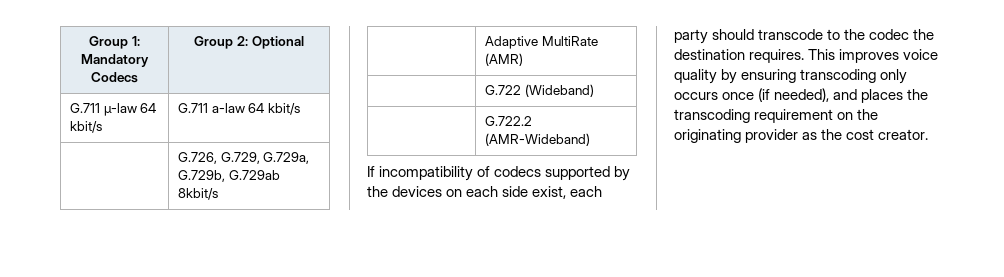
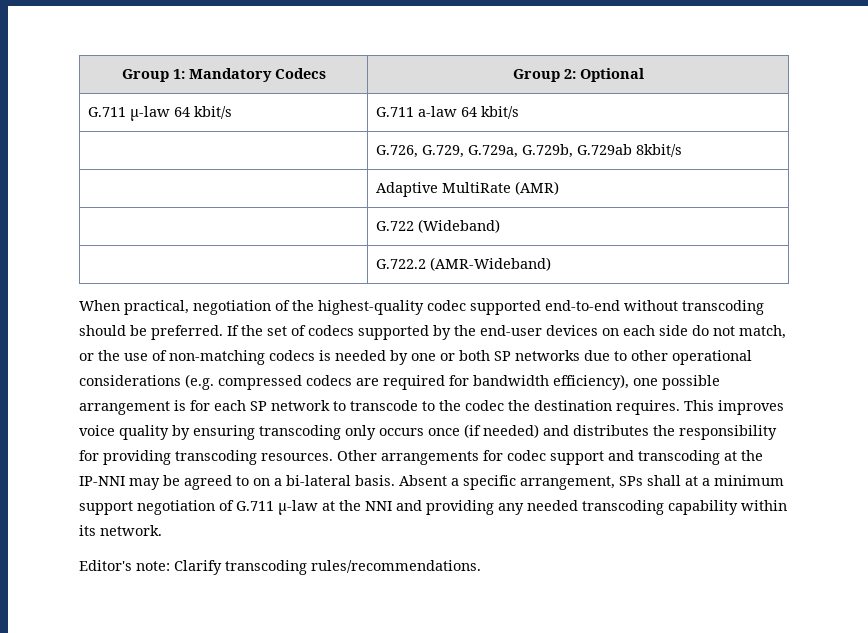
- If incompatibility of codecs supported by the devices on each side exist, each party should transcode to the codec the destination requires.
+ When practical, negotiation of the highest-quality codec supported end-to-end without transcoding should be preferred. If the set of codecs supported by the end-user devices on each side do not match, or the use of non-matching codecs is needed by one or both SP networks due to other operational considerations (e.g. compressed codecs are required for bandwidth efficiency), one possible arrangement is for each SP network to transcode to the codec the destination requires.
- This improves voice quality by ensuring transcoding only occurs once (if needed), and places the transcoding requirement on the originating provider as the cost creator.
+ This improves voice quality by ensuring transcoding only occurs once (if needed) and distributes the responsibility for providing transcoding resources. Other arrangements for codec support and transcoding at the IP-NNI may be agreed to on a bi-lateral basis. Absent a specific arrangement, SPs shall at a minimum support negotiation of G.711 µ-law at the NNI and providing any needed transcoding capability within its network.
+ Editor's note: Clarify transcoding rules/recommendations.

